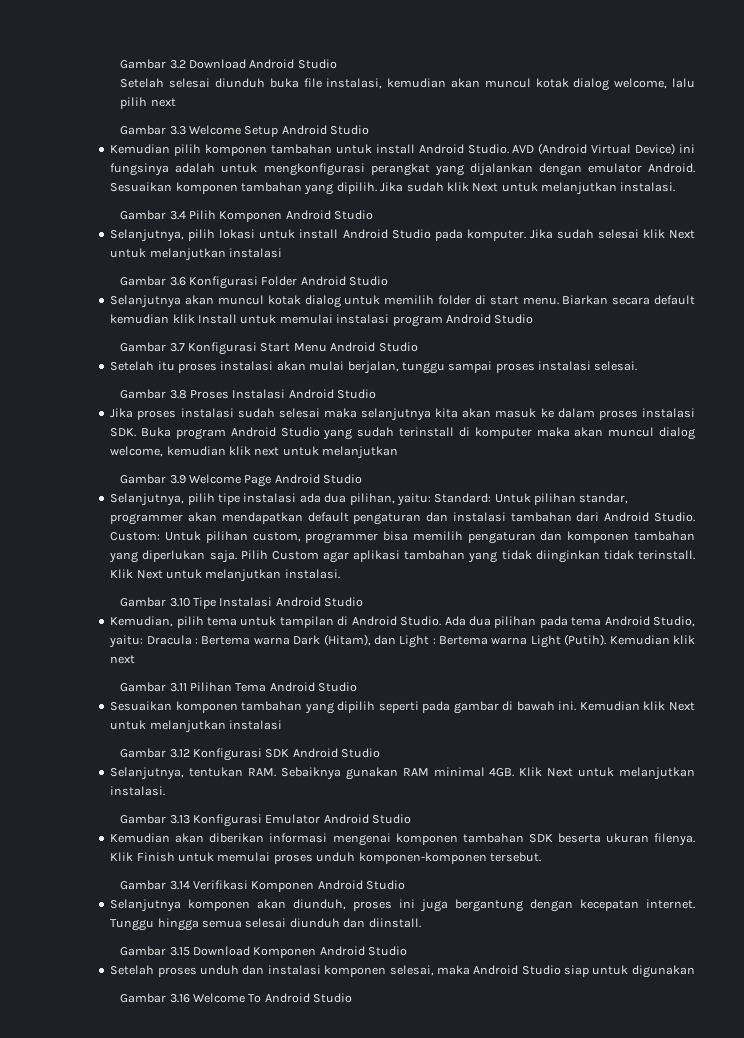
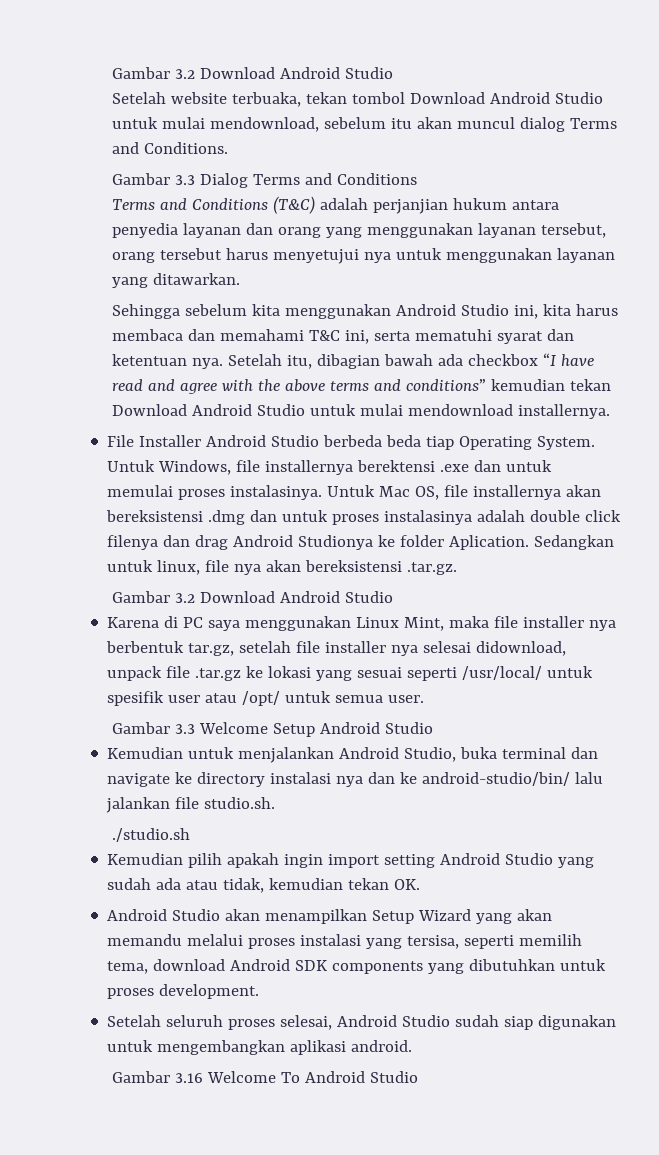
- Setelah selesai diunduh buka file instalasi, kemudian akan muncul kotak dialog welcome, lalu pilih next
+ Setelah website terbuaka, tekan tombol Download Android Studio untuk mulai mendownload, sebelum itu akan muncul dialog Terms and Conditions.
+ Gambar 3.3 Dialog Terms and Conditions
+ Terms and Conditions (T&C) adalah perjanjian hukum antara penyedia layanan dan orang yang menggunakan layanan tersebut, orang tersebut harus menyetujui nya untuk menggunakan layanan yang ditawarkan.
+ Sehingga sebelum kita menggunakan Android Studio ini, kita harus membaca dan memahami T&C ini, serta mematuhi syarat dan ketentuan nya. Setelah itu, dibagian bawah ada checkbox “I have read and agree with the above terms and conditions” kemudian tekan Download Android Studio untuk mulai mendownload installernya.
+ File Installer Android Studio berbeda beda tiap Operating System. Untuk Windows, file installernya berektensi .exe dan untuk memulai proses instalasinya. Untuk Mac OS, file installernya akan bereksistensi .dmg dan untuk proses instalasinya adalah double click filenya dan drag Android Studionya ke folder Aplication. Sedangkan untuk linux, file nya akan bereksistensi .tar.gz.
+ Gambar 3.2 Download Android Studio
+ Karena di PC saya menggunakan Linux Mint, maka file installer nya berbentuk tar.gz, setelah file installer nya selesai didownload, unpack file .tar.gz ke lokasi yang sesuai seperti /usr/local/ untuk spesifik user atau /opt/ untuk semua user.
- Kemudian pilih komponen tambahan untuk install Android Studio. AVD (Android Virtual Device) ini fungsinya adalah untuk mengkonfigurasi perangkat yang dijalankan dengan emulator Android. Sesuaikan komponen tambahan yang dipilih. Jika sudah klik Next untuk melanjutkan instalasi.
- Gambar 3.4 Pilih Komponen Android Studio
- Selanjutnya, pilih lokasi untuk install Android Studio pada komputer. Jika sudah selesai klik Next untuk melanjutkan instalasi
- Gambar 3.6 Konfigurasi Folder Android Studio
- Selanjutnya akan muncul kotak dialog untuk memilih folder di start menu. Biarkan secara default kemudian klik Install untuk memulai instalasi program Android Studio
- Gambar 3.7 Konfigurasi Start Menu Android Studio
- Setelah itu proses instalasi akan mulai berjalan, tunggu sampai proses instalasi selesai.
- Gambar 3.8 Proses Instalasi Android Studio
- Jika proses instalasi sudah selesai maka selanjutnya kita akan masuk ke dalam proses instalasi SDK. Buka program Android Studio yang sudah terinstall di komputer maka akan muncul dialog welcome, kemudian klik next untuk melanjutkan
- Gambar 3.9 Welcome Page Android Studio
- Selanjutnya, pilih tipe instalasi ada dua pilihan, yaitu: Standard: Untuk pilihan standar, programmer akan mendapatkan default pengaturan dan instalasi tambahan dari Android Studio. Custom: Untuk pilihan custom, programmer bisa memilih pengaturan dan komponen tambahan yang diperlukan saja. Pilih Custom agar aplikasi tambahan yang tidak diinginkan tidak terinstall. Klik Next untuk melanjutkan instalasi.
- Gambar 3.10 Tipe Instalasi Android Studio
- Kemudian, pilih tema untuk tampilan di Android Studio. Ada dua pilihan pada tema Android Studio, yaitu: Dracula : Bertema warna Dark (Hitam), dan Light : Bertema warna Light (Putih). Kemudian klik next
- Gambar 3.11 Pilihan Tema Android Studio
- Sesuaikan komponen tambahan yang dipilih seperti pada gambar di bawah ini. Kemudian klik Next untuk melanjutkan instalasi
- Gambar 3.12 Konfigurasi SDK Android Studio
- Selanjutnya, tentukan RAM. Sebaiknya gunakan RAM minimal 4GB. Klik Next untuk melanjutkan instalasi.
- Gambar 3.13 Konfigurasi Emulator Android Studio
- Kemudian akan diberikan informasi mengenai komponen tambahan SDK beserta ukuran filenya. Klik Finish untuk memulai proses unduh komponen-komponen tersebut.
- Gambar 3.14 Verifikasi Komponen Android Studio
- Selanjutnya komponen akan diunduh, proses ini juga bergantung dengan kecepatan internet. Tunggu hingga semua selesai diunduh dan diinstall.
- Gambar 3.15 Download Komponen Android Studio
- Setelah proses unduh dan instalasi komponen selesai, maka Android Studio siap untuk digunakan
+ Kemudian untuk menjalankan Android Studio, buka terminal dan navigate ke directory instalasi nya dan ke android-studio/bin/ lalu jalankan file studio.sh.
+ ./studio.sh
+ Kemudian pilih apakah ingin import setting Android Studio yang sudah ada atau tidak, kemudian tekan OK.
+ Android Studio akan menampilkan Setup Wizard yang akan memandu melalui proses instalasi yang tersisa, seperti memilih tema, download Android SDK components yang dibutuhkan untuk proses development.
+ Setelah seluruh proses selesai, Android Studio sudah siap digunakan untuk mengembangkan aplikasi android.

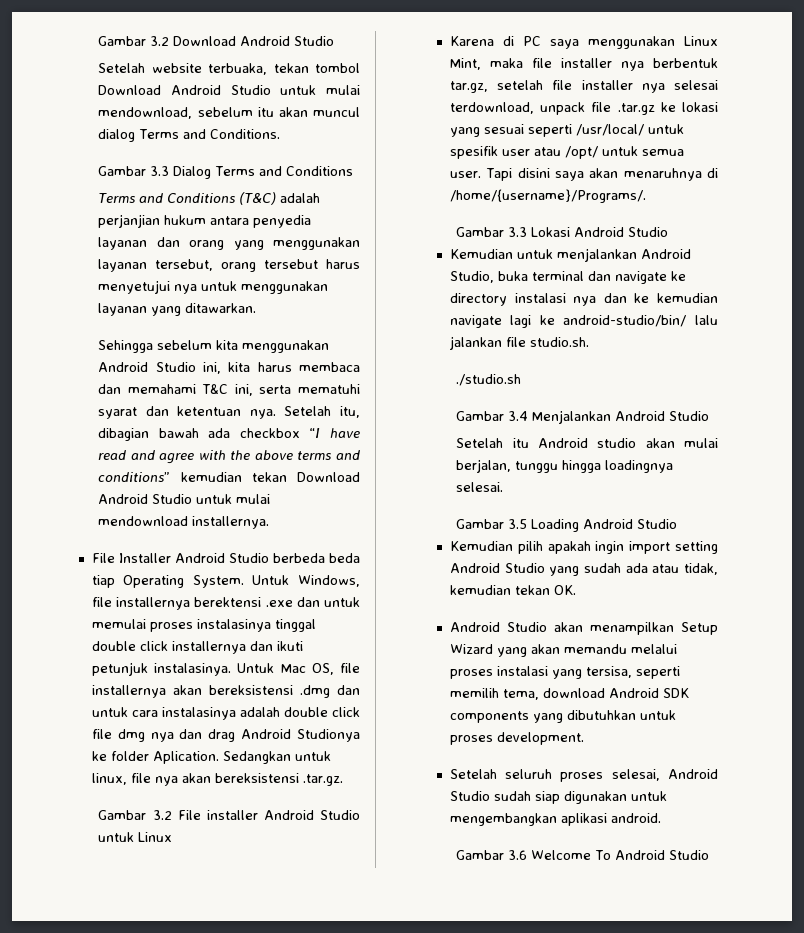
- Untuk Windows, file installernya berektensi .exe dan untuk memulai proses instalasinya.
+ Untuk Windows, file installernya berektensi .exe dan untuk memulai proses instalasinya tinggal double click installernya dan ikuti petunjuk instalasinya.
- Untuk Mac OS, file installernya akan bereksistensi .dmg dan untuk proses instalasinya adalah double click filenya dan drag Android Studionya ke folder Aplication.
+ Untuk Mac OS, file installernya akan bereksistensi .dmg dan untuk cara instalasinya adalah double click file dmg nya dan drag Android Studionya ke folder Aplication.
  Sedangkan untuk linux, file nya akan bereksistensi .tar.gz.
- Gambar 3.2 Download Android Studio
+ Gambar 3.2 File installer Android Studio untuk Linux
- Karena di PC saya menggunakan Linux Mint, maka file installer nya berbentuk tar.gz, setelah file installer nya selesai didownload, unpack file .tar.gz ke lokasi yang sesuai seperti /usr/local/ untuk spesifik user atau /opt/ untuk semua user.
- Gambar 3.3 Welcome Setup Android Studio
+ Karena di PC saya menggunakan Linux Mint, maka file installer nya berbentuk tar.gz, setelah file installer nya selesai terdownload, unpack file .tar.gz ke lokasi yang sesuai seperti /usr/local/ untuk spesifik user atau /opt/ untuk semua user. Tapi disini saya akan menaruhnya di /home/{username}/Programs/.
+ Gambar 3.3 Lokasi Android Studio
- Kemudian untuk menjalankan Android Studio, buka terminal dan navigate ke directory instalasi nya dan ke android-studio/bin/ lalu jalankan file studio.sh.
+ Kemudian untuk menjalankan Android Studio, buka terminal dan navigate ke directory instalasi nya dan ke kemudian navigate lagi ke android-studio/bin/ lalu jalankan file studio.sh.
+ Gambar 3.4 Menjalankan Android Studio
+ Setelah itu Android studio akan mulai berjalan, tunggu hingga loadingnya selesai.
+ Gambar 3.5 Loading Android Studio
- Gambar 3.16 Welcome To Android Studio
+ Gambar 3.6 Welcome To Android Studio

